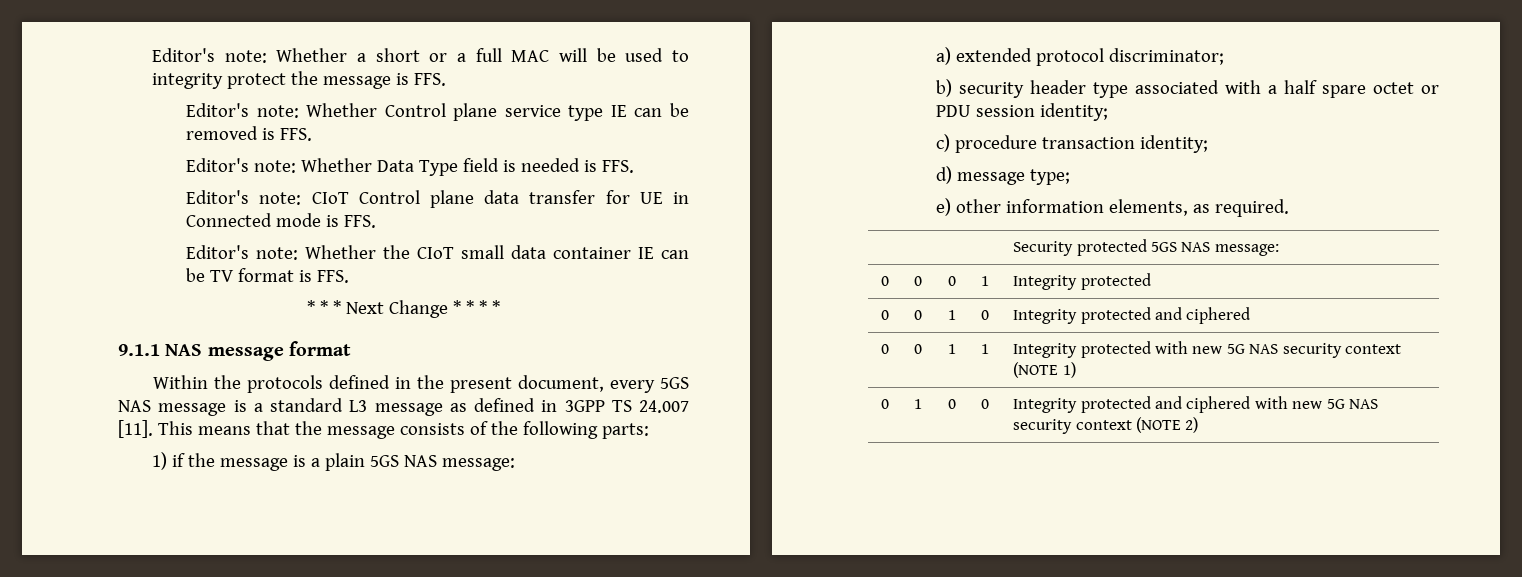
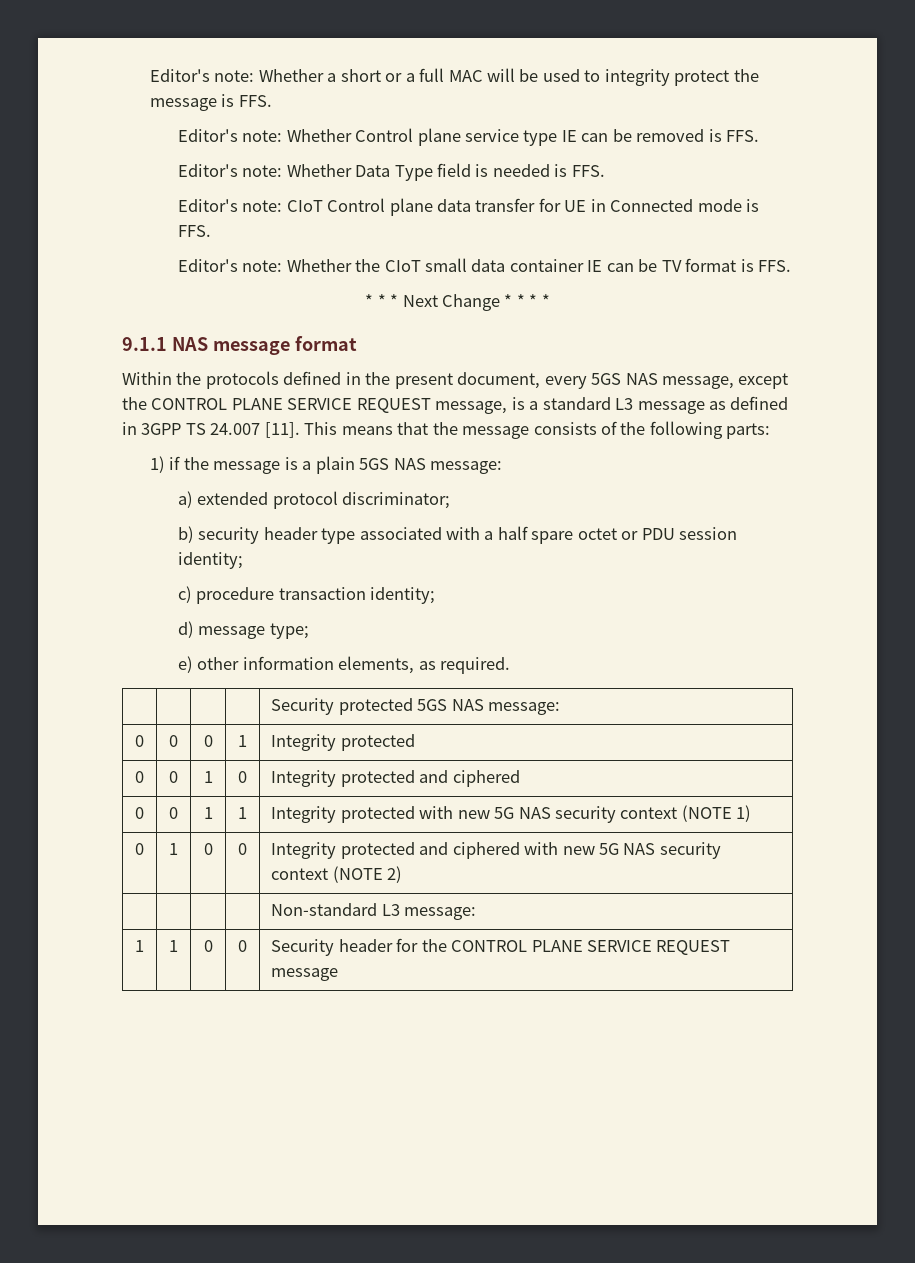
- Within the protocols defined in the present document, every 5GS NAS message is a standard L3 message as defined in 3GPP TS 24.007 [11].
+ Within the protocols defined in the present document, every 5GS NAS message, except the CONTROL PLANE SERVICE REQUEST message, is a standard L3 message as defined in 3GPP TS 24.007 [11].
+ | | | | Non-standard L3 message:
+ 1 | 1 | 0 | 0 | Security header for the CONTROL PLANE SERVICE REQUEST message

